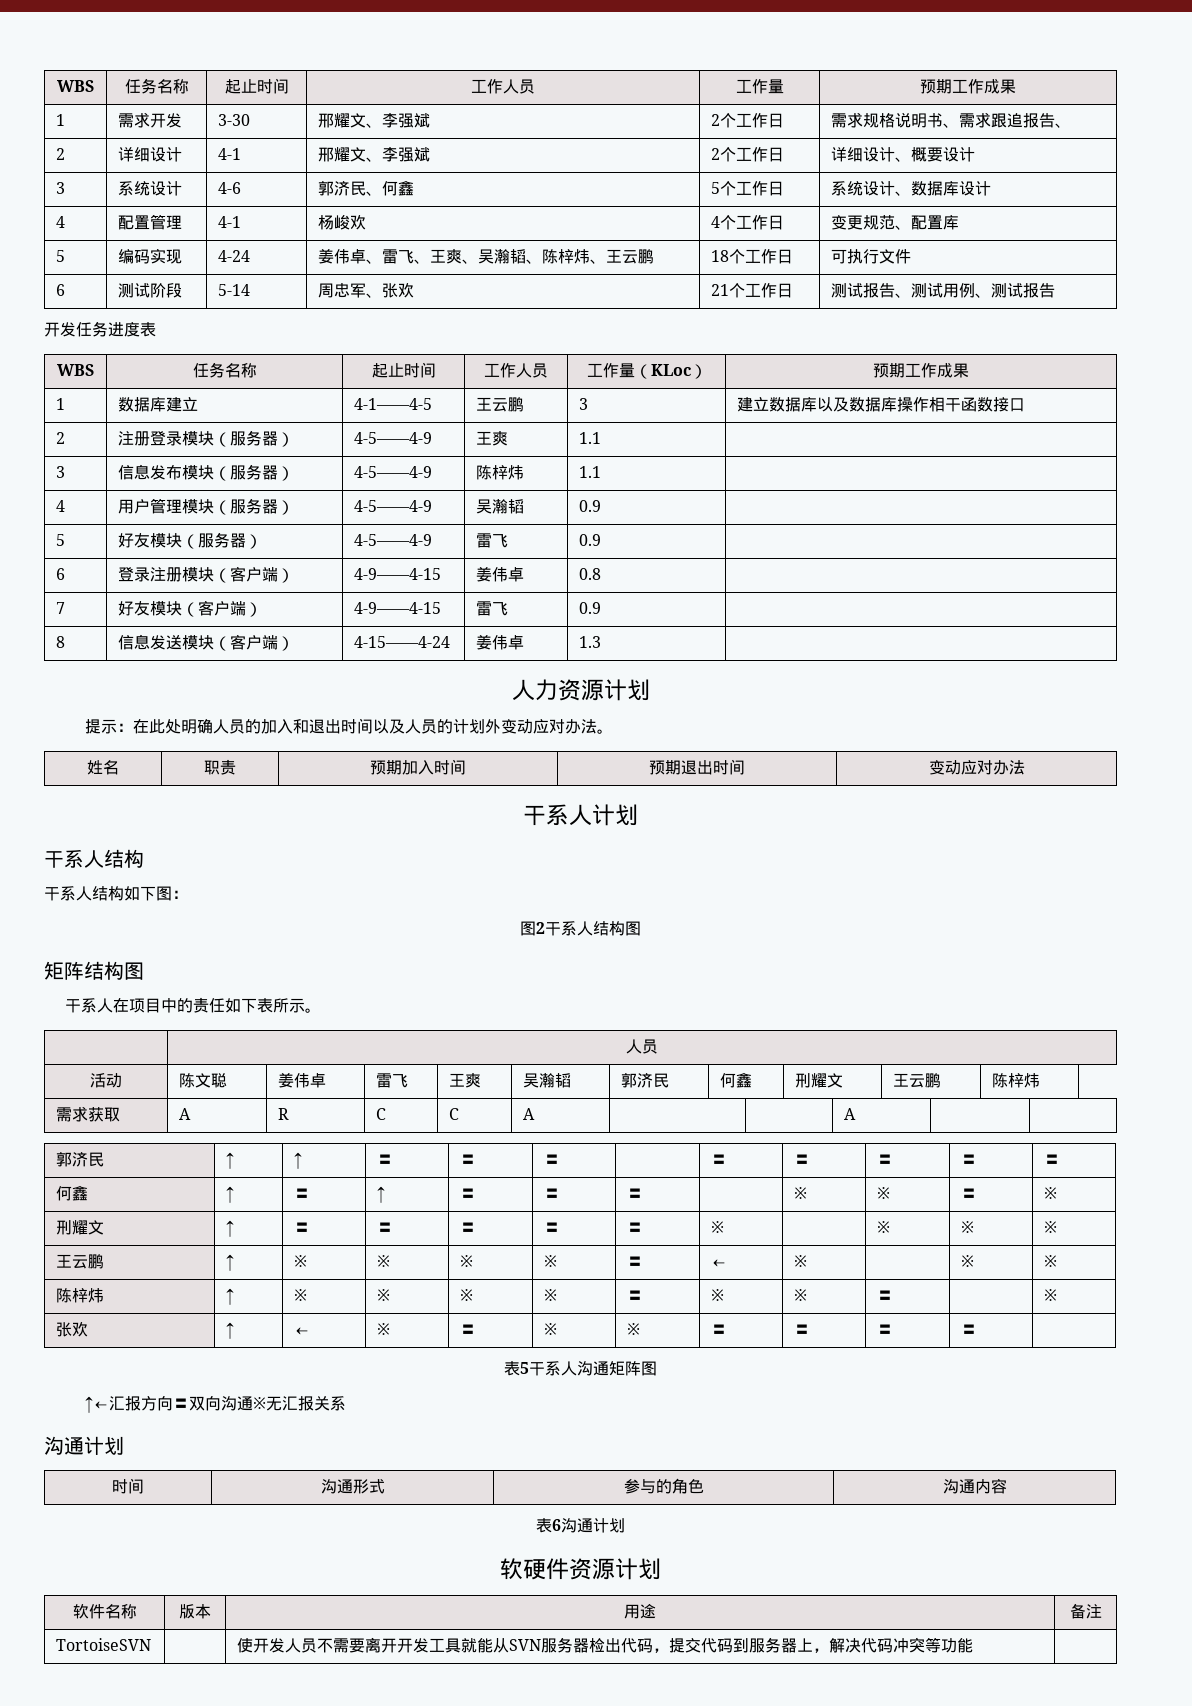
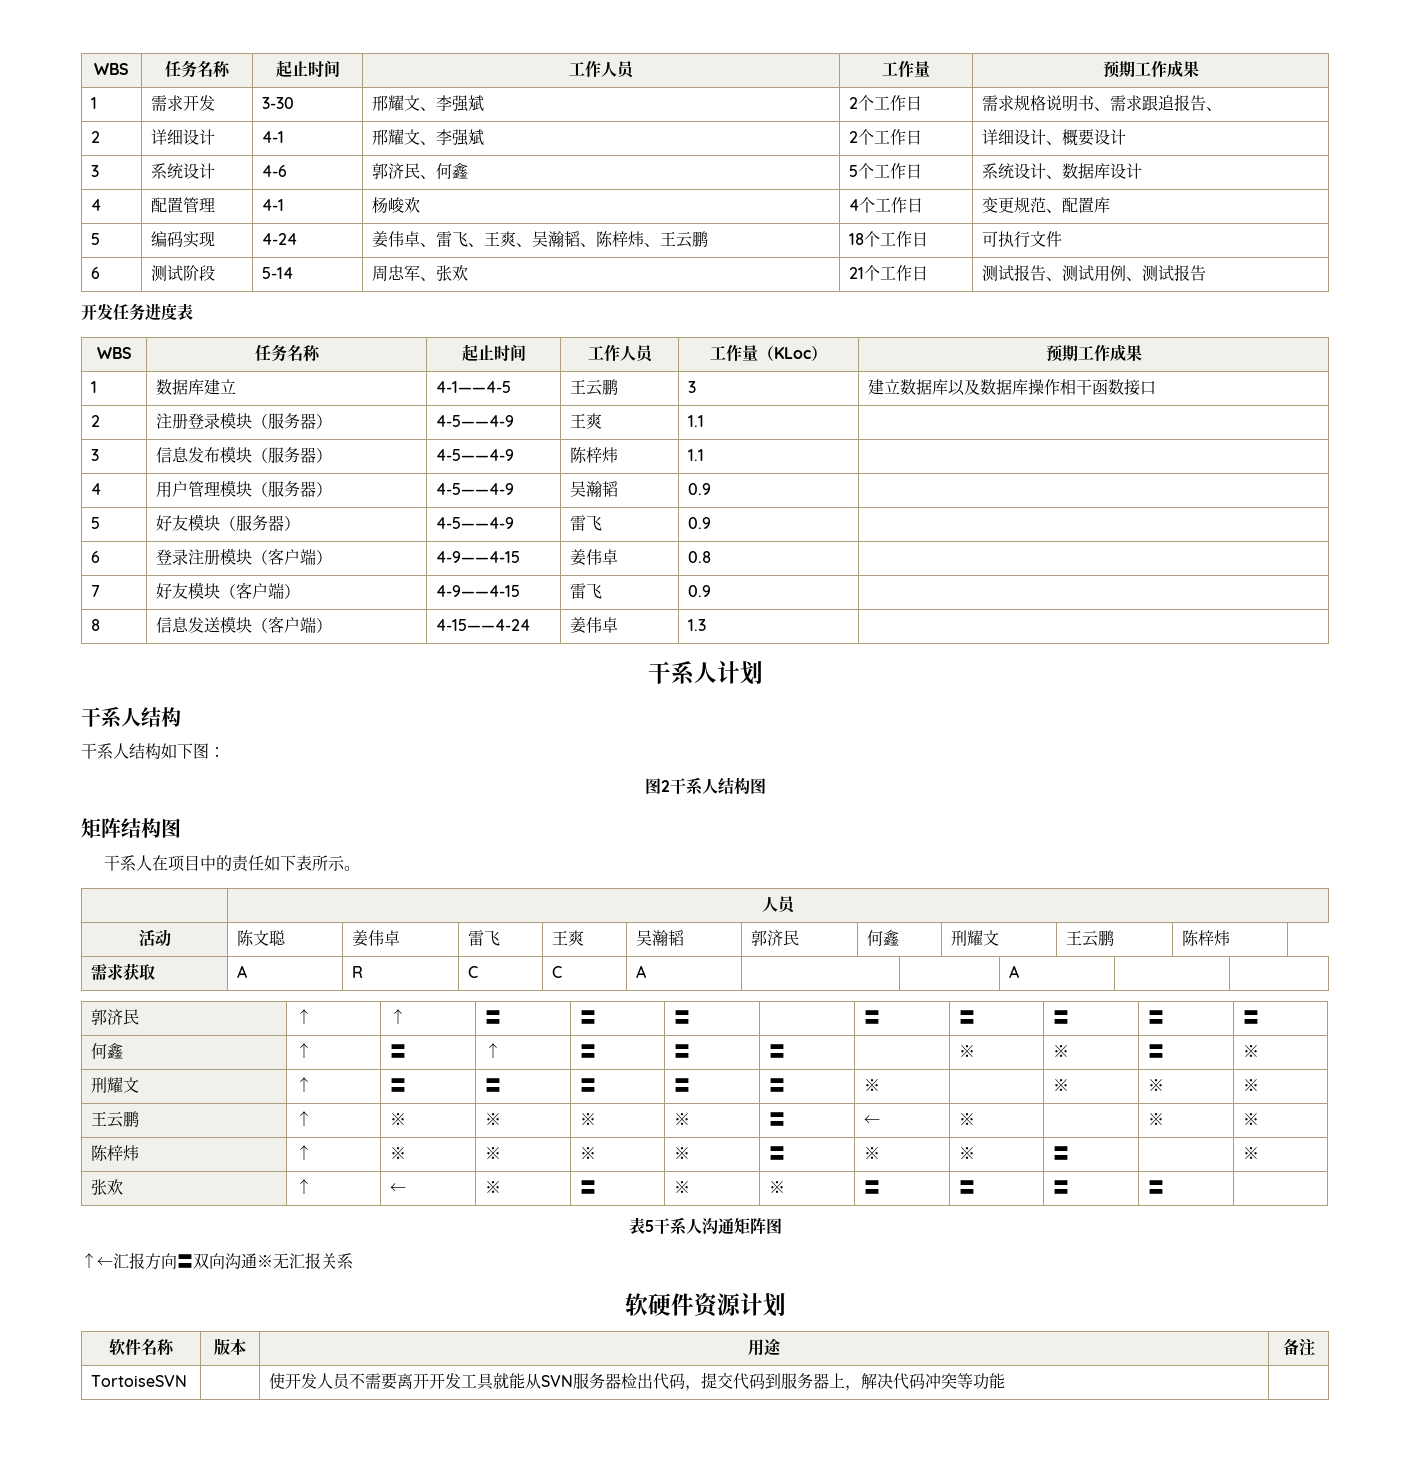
- 人力资源计划
- 提示：在此处明确人员的加入和退出时间以及人员的计划外变动应对办法。
- 姓名 | 职责 | 预期加入时间 | 预期退出时间 | 变动应对办法
  ↑←汇报方向〓双向沟通※无汇报关系
- 沟通计划
- 时间 | 沟通形式 | 参与的角色 | 沟通内容
- 表6沟通计划

